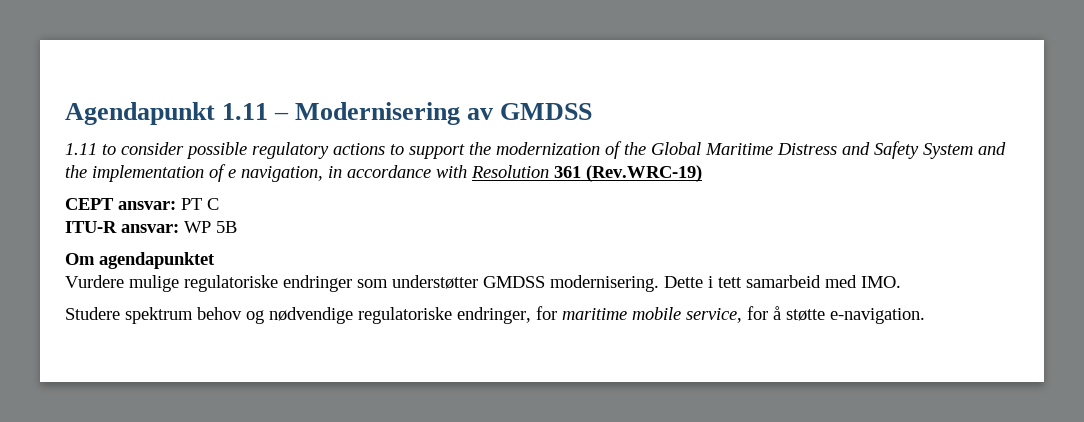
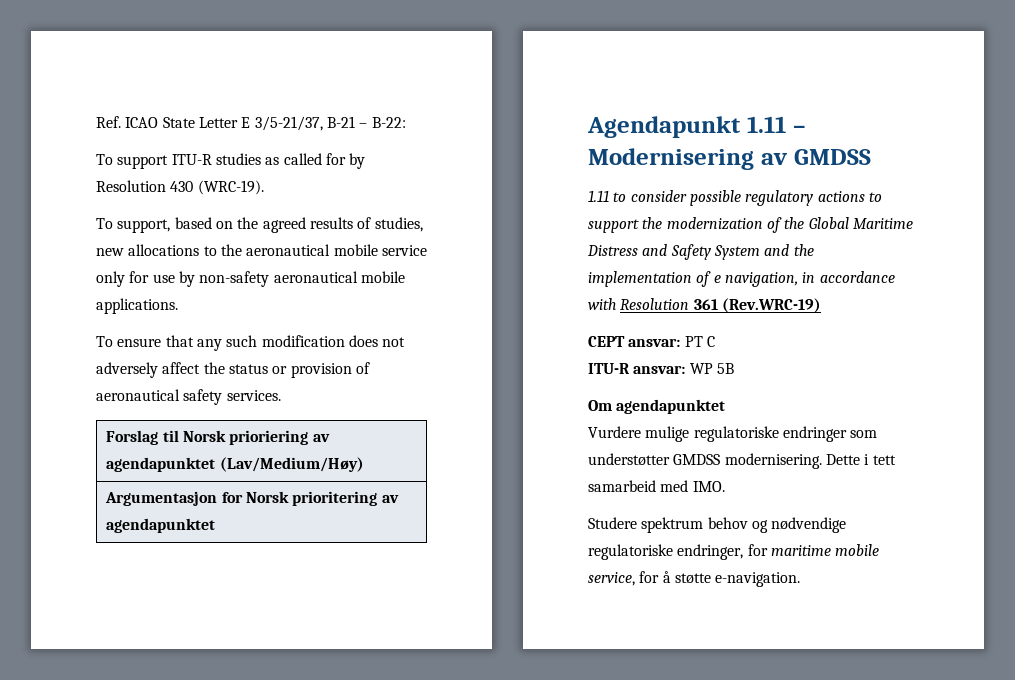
+ Ref. ICAO State Letter E 3/5-21/37, B-21 – B-22:
+ To support ITU-R studies as called for by Resolution 430 (WRC-19).
+ To support, based on the agreed results of studies, new allocations to the aeronautical mobile service only for use by non-safety aeronautical mobile applications.
+ To ensure that any such modification does not adversely affect the status or provision of aeronautical safety services.
+ Forslag til Norsk prioriering av agendapunktet (Lav/Medium/Høy)
+ Argumentasjon for Norsk prioritering av agendapunktet

